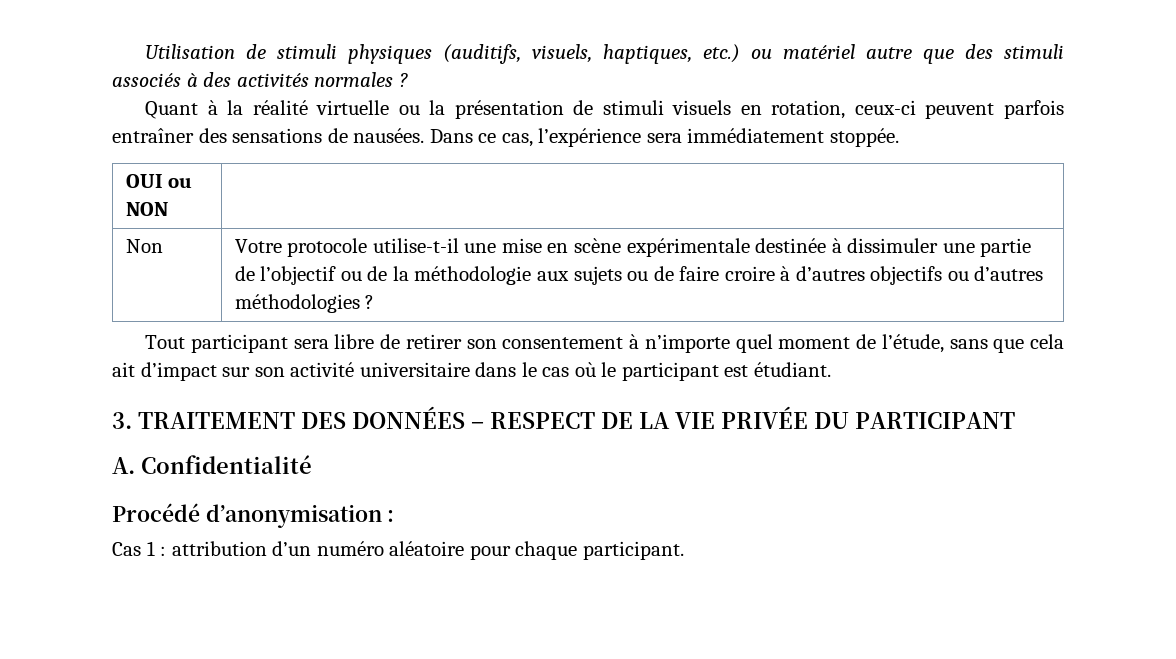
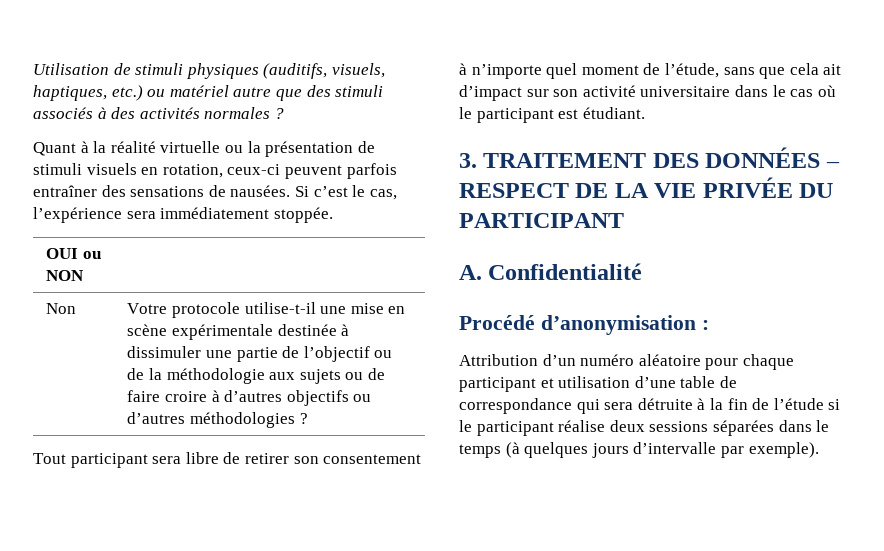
- Dans ce cas, l’expérience sera immédiatement stoppée.
+ Si c’est le cas, l’expérience sera immédiatement stoppée.
- Cas 1 : attribution d’un numéro aléatoire pour chaque participant.
+ Attribution d’un numéro aléatoire pour chaque participant et utilisation d’une table de correspondance qui sera détruite à la fin de l’étude si le participant réalise deux sessions séparées dans le temps (à quelques jours d’intervalle par exemple).

